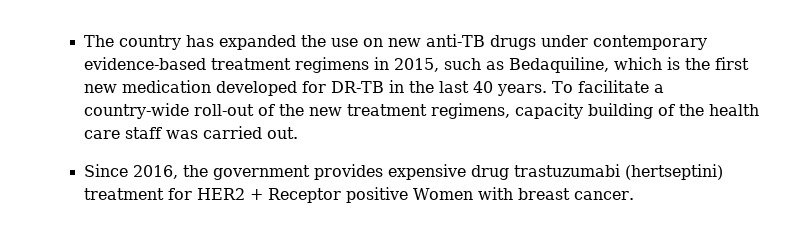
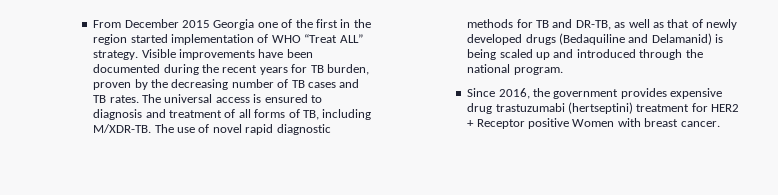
- The country has expanded the use on new anti-TB drugs under contemporary evidence-based treatment regimens in 2015, such as Bedaquiline, which is the first new medication developed for DR-TB in the last 40 years. To facilitate a country-wide roll-out of the new treatment regimens, capacity building of the health care staff was carried out.
+ From December 2015 Georgia one of the first in the region started implementation of WHO “Treat ALL” strategy. Visible improvements have been documented during the recent years for TB burden, proven by the decreasing number of TB cases and TB rates. The universal access is ensured to diagnosis and treatment of all forms of TB, including M/XDR-TB. The use of novel rapid diagnostic methods for TB and DR-TB, as well as that of newly developed drugs (Bedaquiline and Delamanid) is being scaled up and introduced through the national program.

